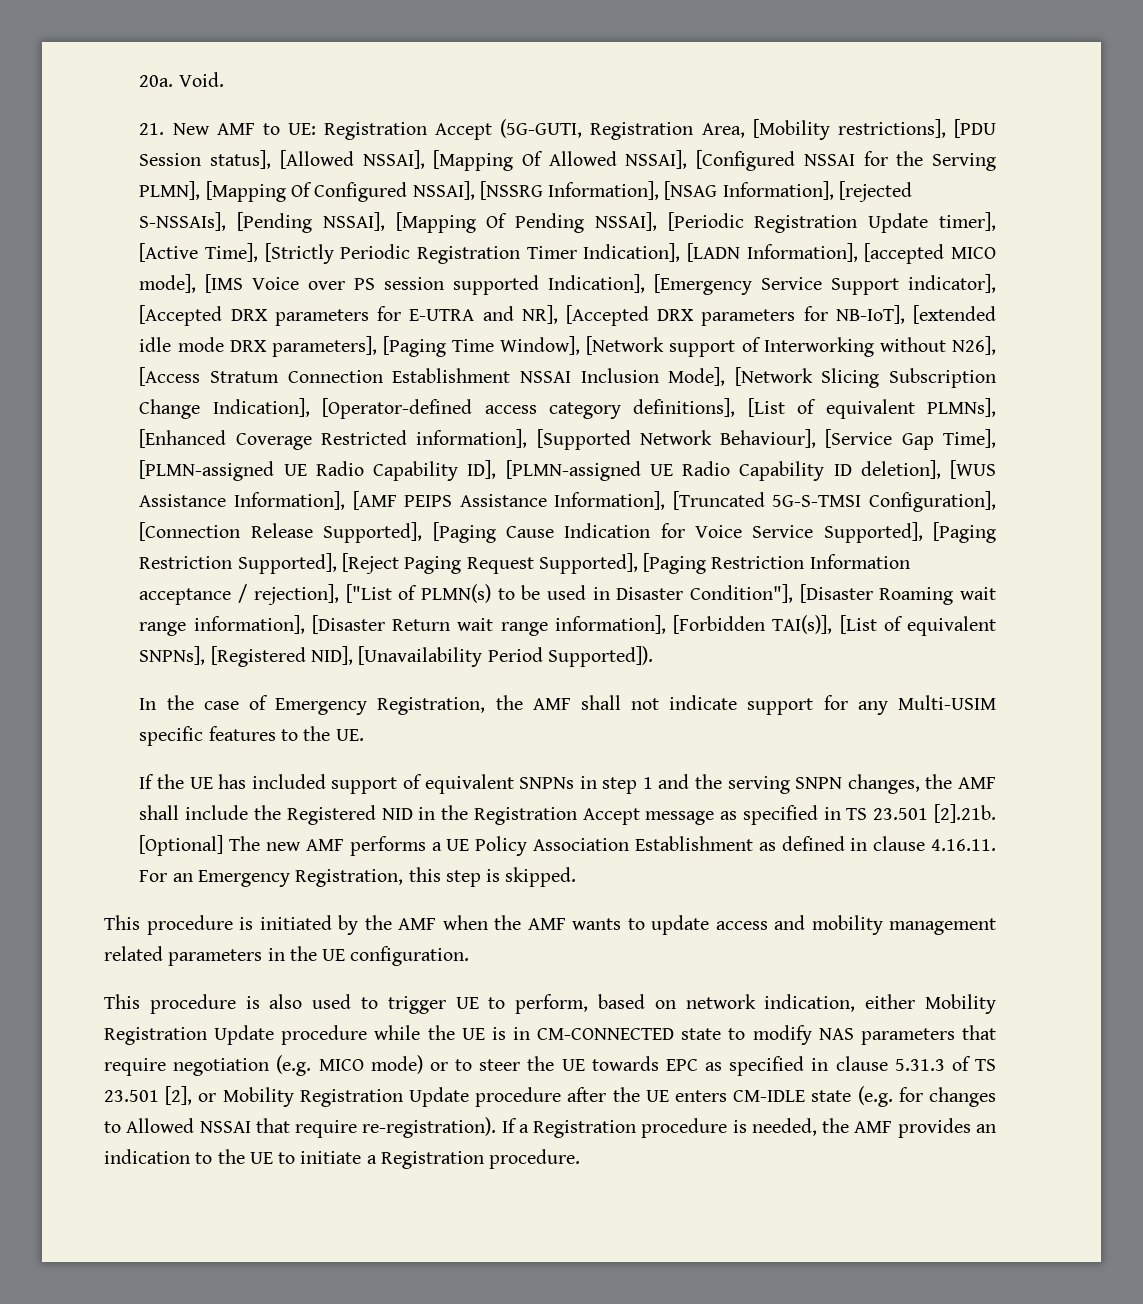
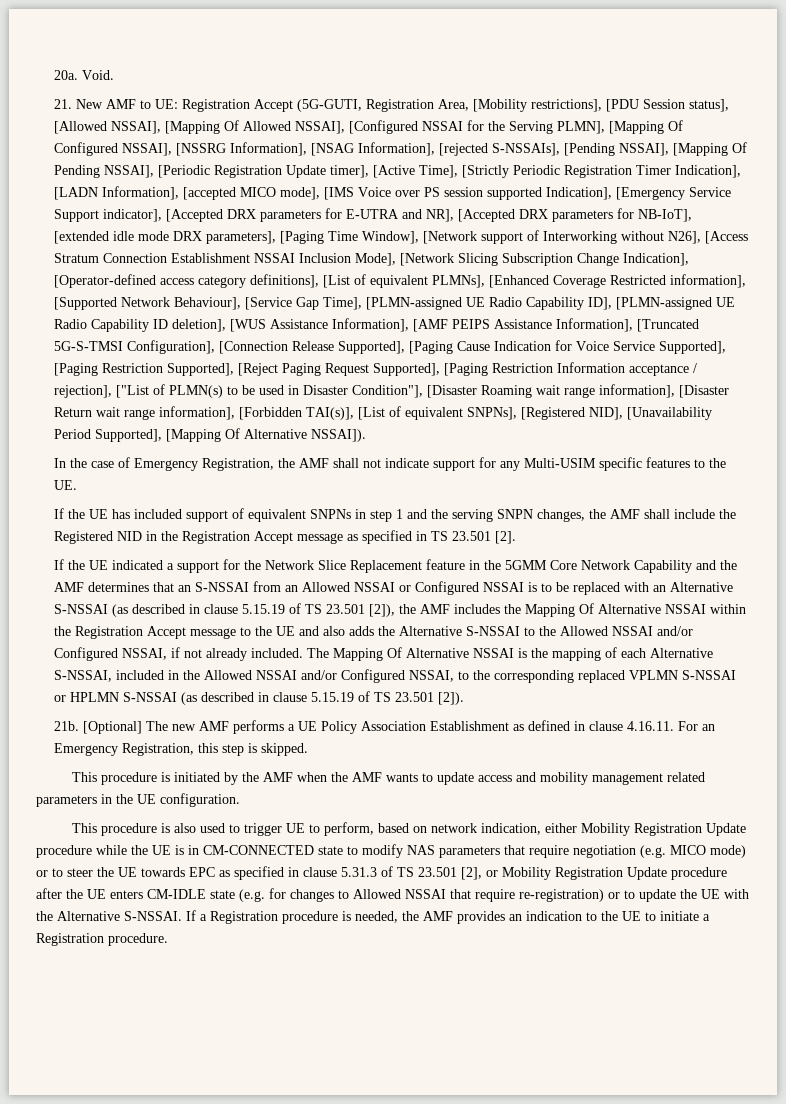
- Registration Accept (5G-GUTI, Registration Area, [Mobility restrictions], [PDU Session status], [Allowed NSSAI], [Mapping Of Allowed NSSAI], [Configured NSSAI for the Serving PLMN], [Mapping Of Configured NSSAI], [NSSRG Information], [NSAG Information], [rejected S-NSSAIs], [Pending NSSAI], [Mapping Of Pending NSSAI], [Periodic Registration Update timer], [Active Time], [Strictly Periodic Registration Timer Indication], [LADN Information], [accepted MICO mode], [IMS Voice over PS session supported Indication], [Emergency Service Support indicator], [Accepted DRX parameters for E-UTRA and NR], [Accepted DRX parameters for NB-IoT], [extended idle mode DRX parameters], [Paging Time Window], [Network support of Interworking without N26], [Access Stratum Connection Establishment NSSAI Inclusion Mode], [Network Slicing Subscription Change Indication], [Operator-defined access category definitions], [List of equivalent PLMNs], [Enhanced Coverage Restricted information], [Supported Network Behaviour], [Service Gap Time], [PLMN-assigned UE Radio Capability ID], [PLMN-assigned UE Radio Capability ID deletion], [WUS Assistance Information], [AMF PEIPS Assistance Information], [Truncated 5G-S-TMSI Configuration], [Connection Release Supported], [Paging Cause Indication for Voice Service Supported], [Paging Restriction Supported], [Reject Paging Request Supported], [Paging Restriction Information acceptance / rejection], ["List of PLMN(s) to be used in Disaster Condition"], [Disaster Roaming wait range information], [Disaster Return wait range information], [Forbidden TAI(s)], [List of equivalent SNPNs], [Registered NID], [Unavailability Period Supported]).
+ Registration Accept (5G-GUTI, Registration Area, [Mobility restrictions], [PDU Session status], [Allowed NSSAI], [Mapping Of Allowed NSSAI], [Configured NSSAI for the Serving PLMN], [Mapping Of Configured NSSAI], [NSSRG Information], [NSAG Information], [rejected S-NSSAIs], [Pending NSSAI], [Mapping Of Pending NSSAI], [Periodic Registration Update timer], [Active Time], [Strictly Periodic Registration Timer Indication], [LADN Information], [accepted MICO mode], [IMS Voice over PS session supported Indication], [Emergency Service Support indicator], [Accepted DRX parameters for E-UTRA and NR], [Accepted DRX parameters for NB-IoT], [extended idle mode DRX parameters], [Paging Time Window], [Network support of Interworking without N26], [Access Stratum Connection Establishment NSSAI Inclusion Mode], [Network Slicing Subscription Change Indication], [Operator-defined access category definitions], [List of equivalent PLMNs], [Enhanced Coverage Restricted information], [Supported Network Behaviour], [Service Gap Time], [PLMN-assigned UE Radio Capability ID], [PLMN-assigned UE Radio Capability ID deletion], [WUS Assistance Information], [AMF PEIPS Assistance Information], [Truncated 5G-S-TMSI Configuration], [Connection Release Supported], [Paging Cause Indication for Voice Service Supported], [Paging Restriction Supported], [Reject Paging Request Supported], [Paging Restriction Information acceptance / rejection], ["List of PLMN(s) to be used in Disaster Condition"], [Disaster Roaming wait range information], [Disaster Return wait range information], [Forbidden TAI(s)], [List of equivalent SNPNs], [Registered NID], [Unavailability Period Supported], [Mapping Of Alternative NSSAI]).
- If the UE has included support of equivalent SNPNs in step 1 and the serving SNPN changes, the AMF shall include the Registered NID in the Registration Accept message as specified in TS 23.501 [2].21b. [Optional] The new AMF performs a UE Policy Association Establishment as defined in clause 4.16.11. For an Emergency Registration, this step is skipped.
+ If the UE has included support of equivalent SNPNs in step 1 and the serving SNPN changes, the AMF shall include the Registered NID in the Registration Accept message as specified in TS 23.501 [2].
+ If the UE indicated a support for the Network Slice Replacement feature in the 5GMM Core Network Capability and the AMF determines that an S-NSSAI from an Allowed NSSAI or Configured NSSAI is to be replaced with an Alternative S-NSSAI (as described in clause 5.15.19 of TS 23.501 [2]), the AMF includes the Mapping Of Alternative NSSAI within the Registration Accept message to the UE and also adds the Alternative S-NSSAI to the Allowed NSSAI and/or Configured NSSAI, if not already included. The Mapping Of Alternative NSSAI is the mapping of each Alternative S-NSSAI, included in the Allowed NSSAI and/or Configured NSSAI, to the corresponding replaced VPLMN S-NSSAI or HPLMN S-NSSAI (as described in clause 5.15.19 of TS 23.501 [2]).
+ 21b. [Optional] The new AMF performs a UE Policy Association Establishment as defined in clause 4.16.11. For an Emergency Registration, this step is skipped.
- This procedure is also used to trigger UE to perform, based on network indication, either Mobility Registration Update procedure while the UE is in CM-CONNECTED state to modify NAS parameters that require negotiation (e.g. MICO mode) or to steer the UE towards EPC as specified in clause 5.31.3 of TS 23.501 [2], or Mobility Registration Update procedure after the UE enters CM-IDLE state (e.g. for changes to Allowed NSSAI that require re-registration).
+ This procedure is also used to trigger UE to perform, based on network indication, either Mobility Registration Update procedure while the UE is in CM-CONNECTED state to modify NAS parameters that require negotiation (e.g. MICO mode) or to steer the UE towards EPC as specified in clause 5.31.3 of TS 23.501 [2], or Mobility Registration Update procedure after the UE enters CM-IDLE state (e.g. for changes to Allowed NSSAI that require re-registration) or to update the UE with the Alternative S-NSSAI.

